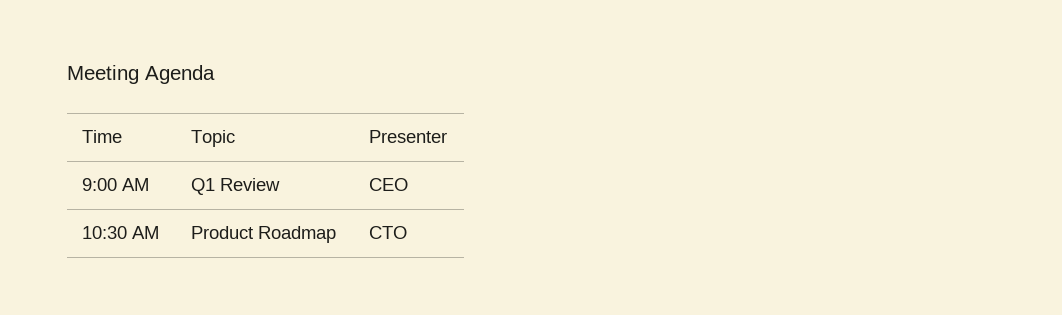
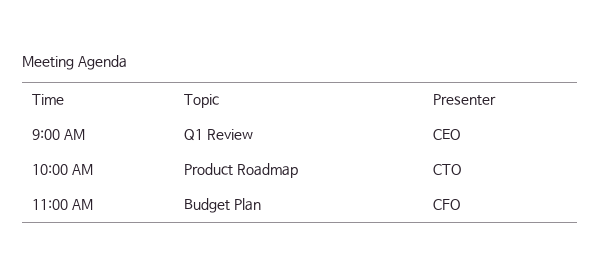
- 10:30 AM | Product Roadmap | CTO
+ 10:00 AM | Product Roadmap | CTO
+ 11:00 AM | Budget Plan | CFO

